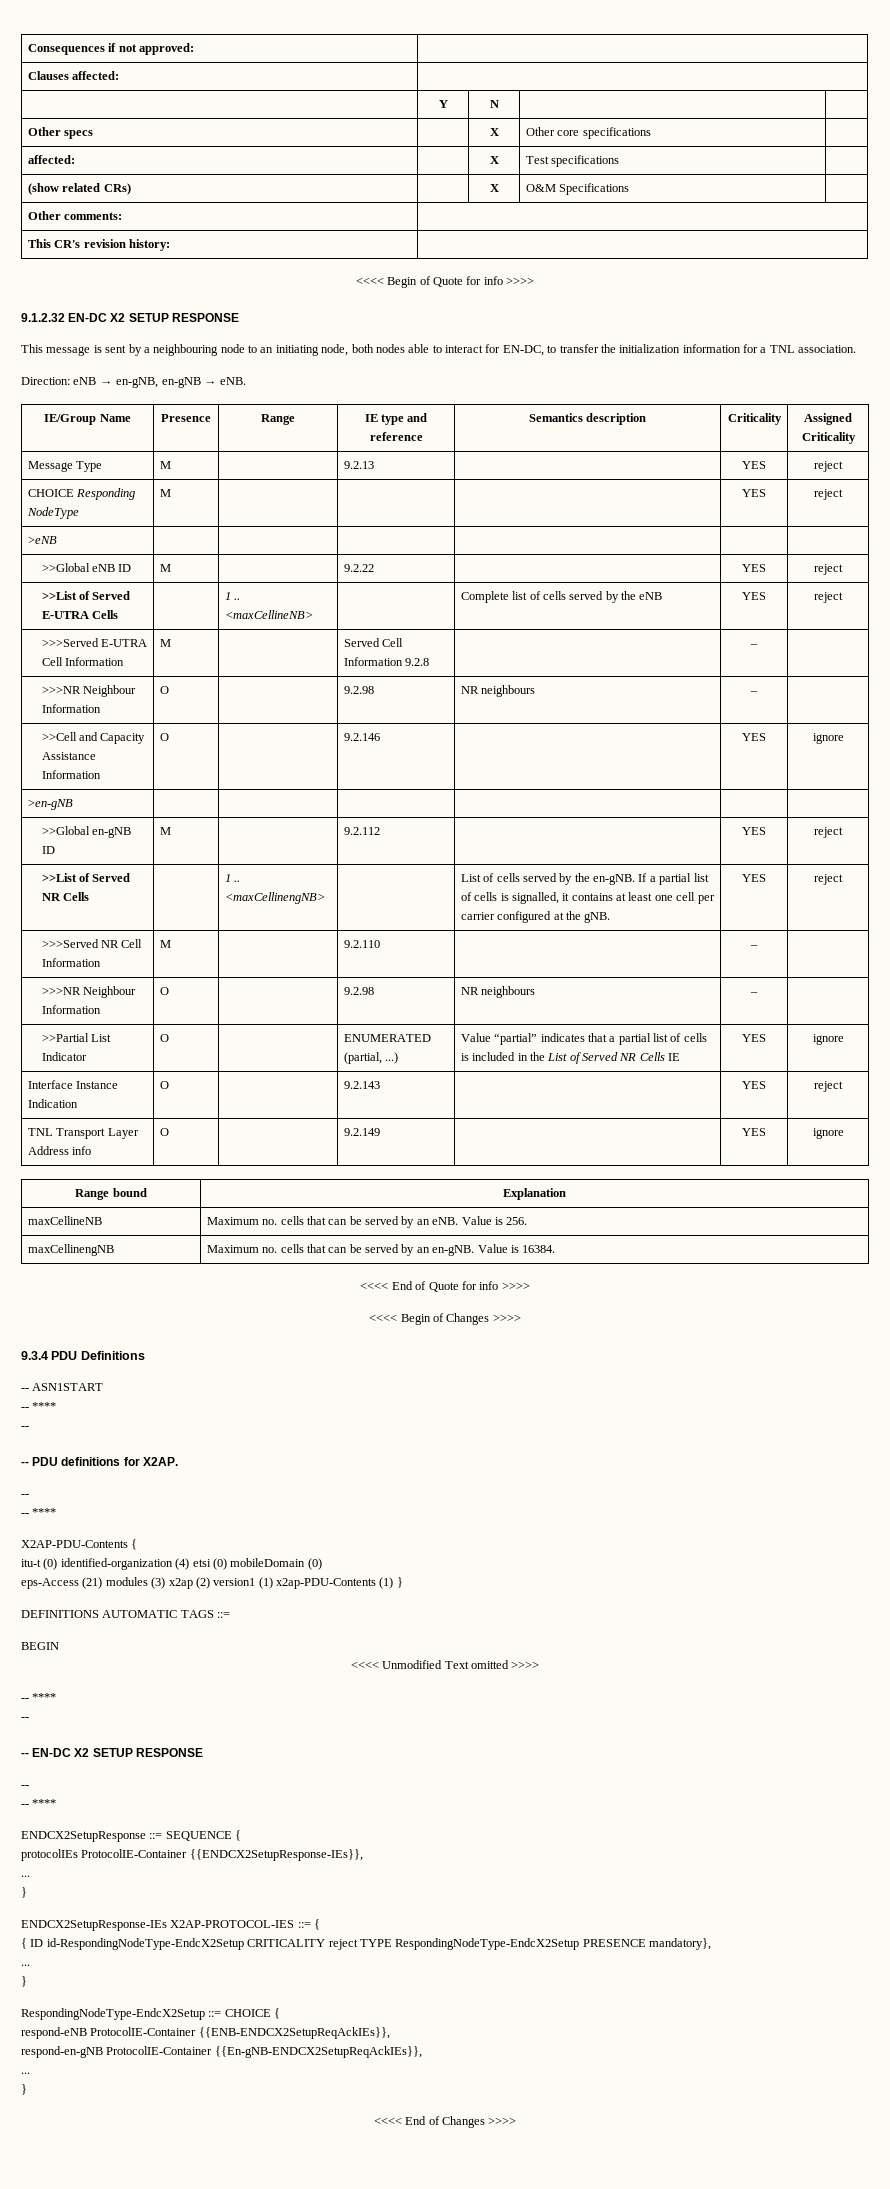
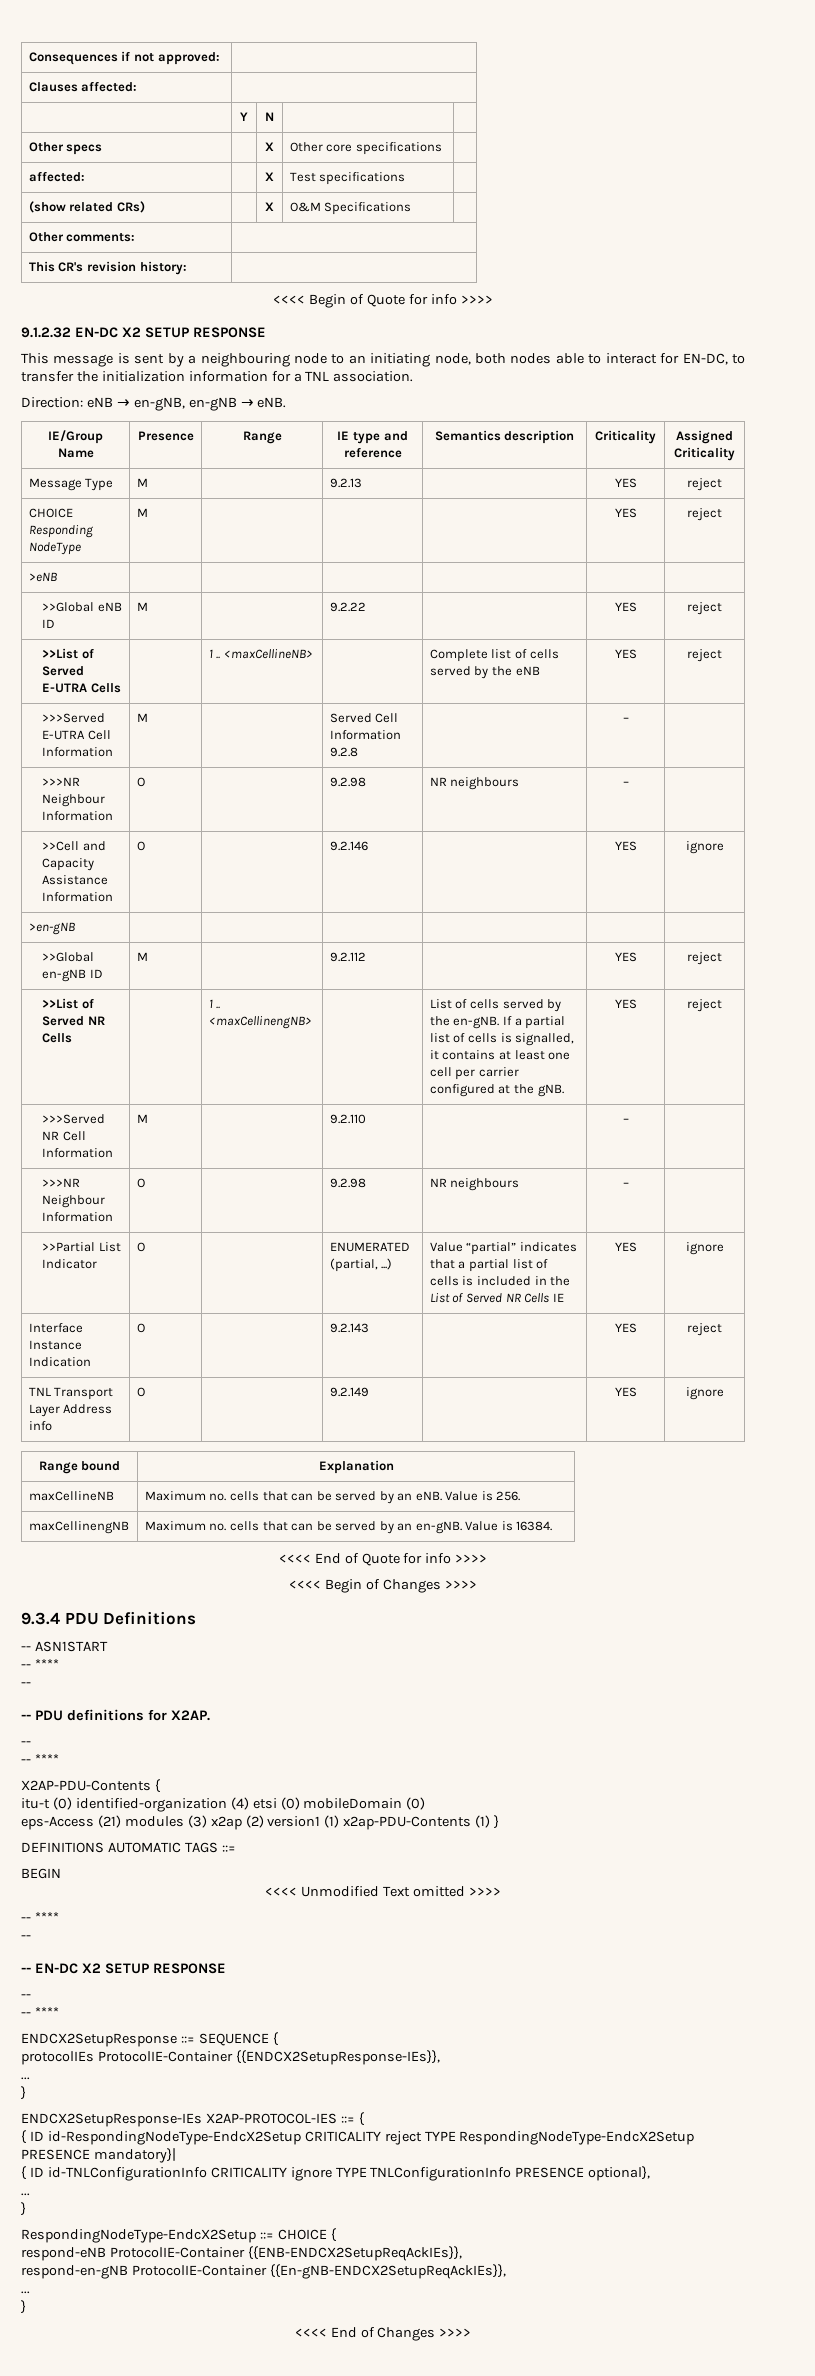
- { ID id-RespondingNodeType-EndcX2Setup CRITICALITY reject TYPE RespondingNodeType-EndcX2Setup PRESENCE mandatory},
+ { ID id-RespondingNodeType-EndcX2Setup CRITICALITY reject TYPE RespondingNodeType-EndcX2Setup PRESENCE mandatory}|
+ { ID id-TNLConfigurationInfo CRITICALITY ignore TYPE TNLConfigurationInfo PRESENCE optional},

